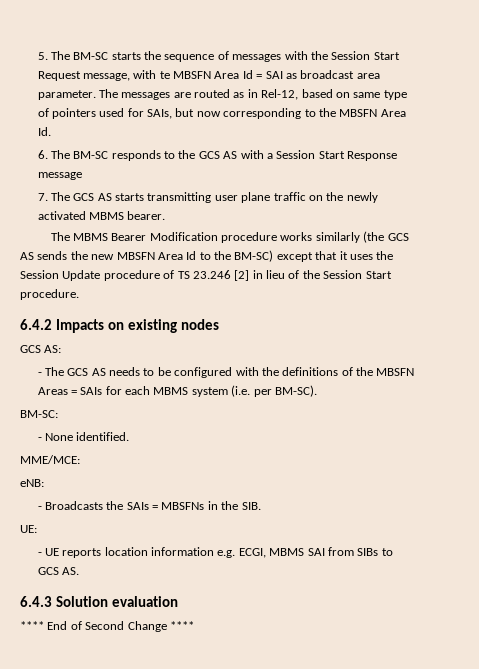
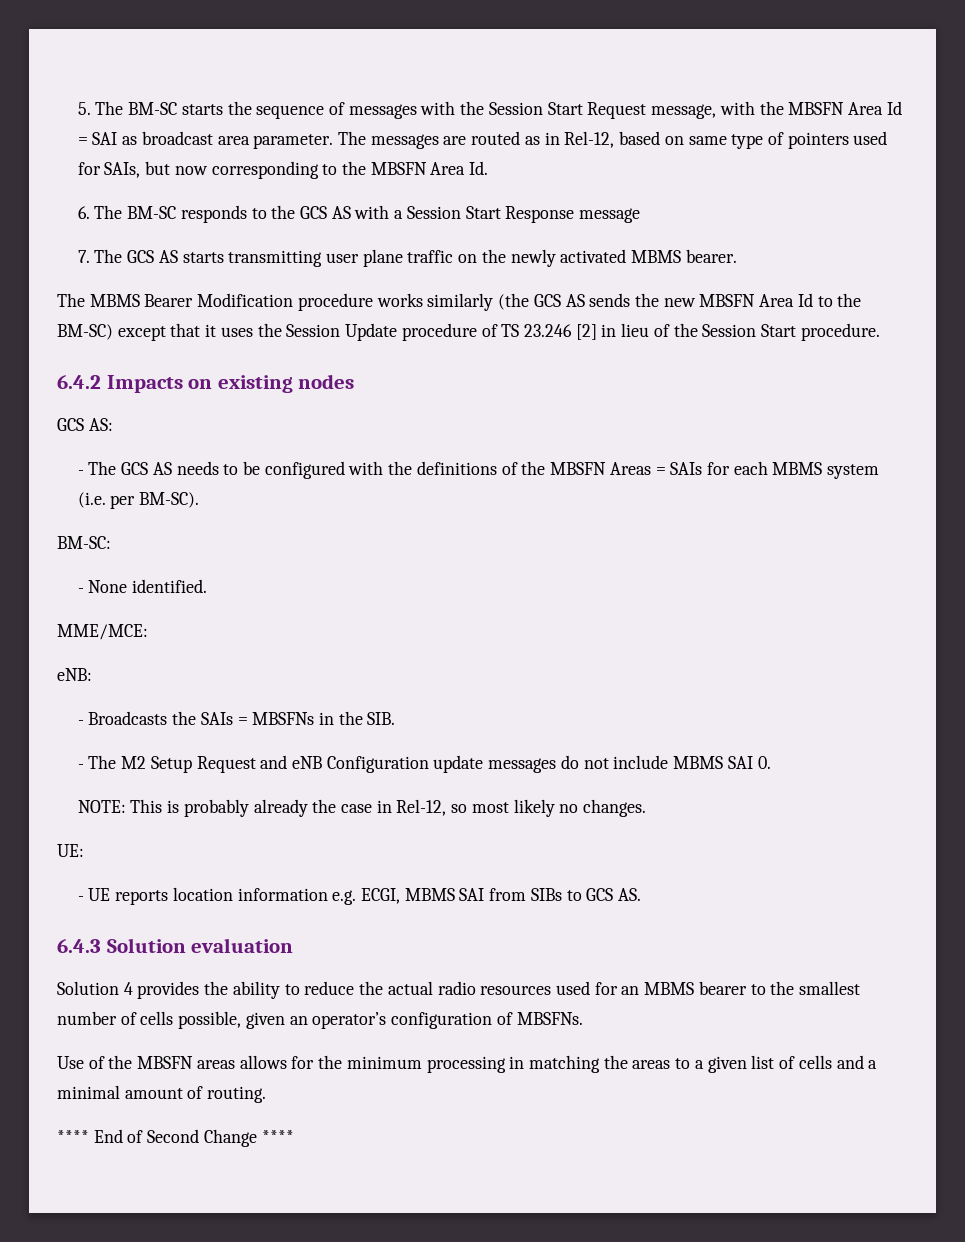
- 5. The BM-SC starts the sequence of messages with the Session Start Request message, with te MBSFN Area Id = SAI as broadcast area parameter.
+ 5. The BM-SC starts the sequence of messages with the Session Start Request message, with the MBSFN Area Id = SAI as broadcast area parameter.
+ - The M2 Setup Request and eNB Configuration update messages do not include MBMS SAI 0.
+ NOTE: This is probably already the case in Rel-12, so most likely no changes.
+ Solution 4 provides the ability to reduce the actual radio resources used for an MBMS bearer to the smallest number of cells possible, given an operator’s configuration of MBSFNs.
+ Use of the MBSFN areas allows for the minimum processing in matching the areas to a given list of cells and a minimal amount of routing.

